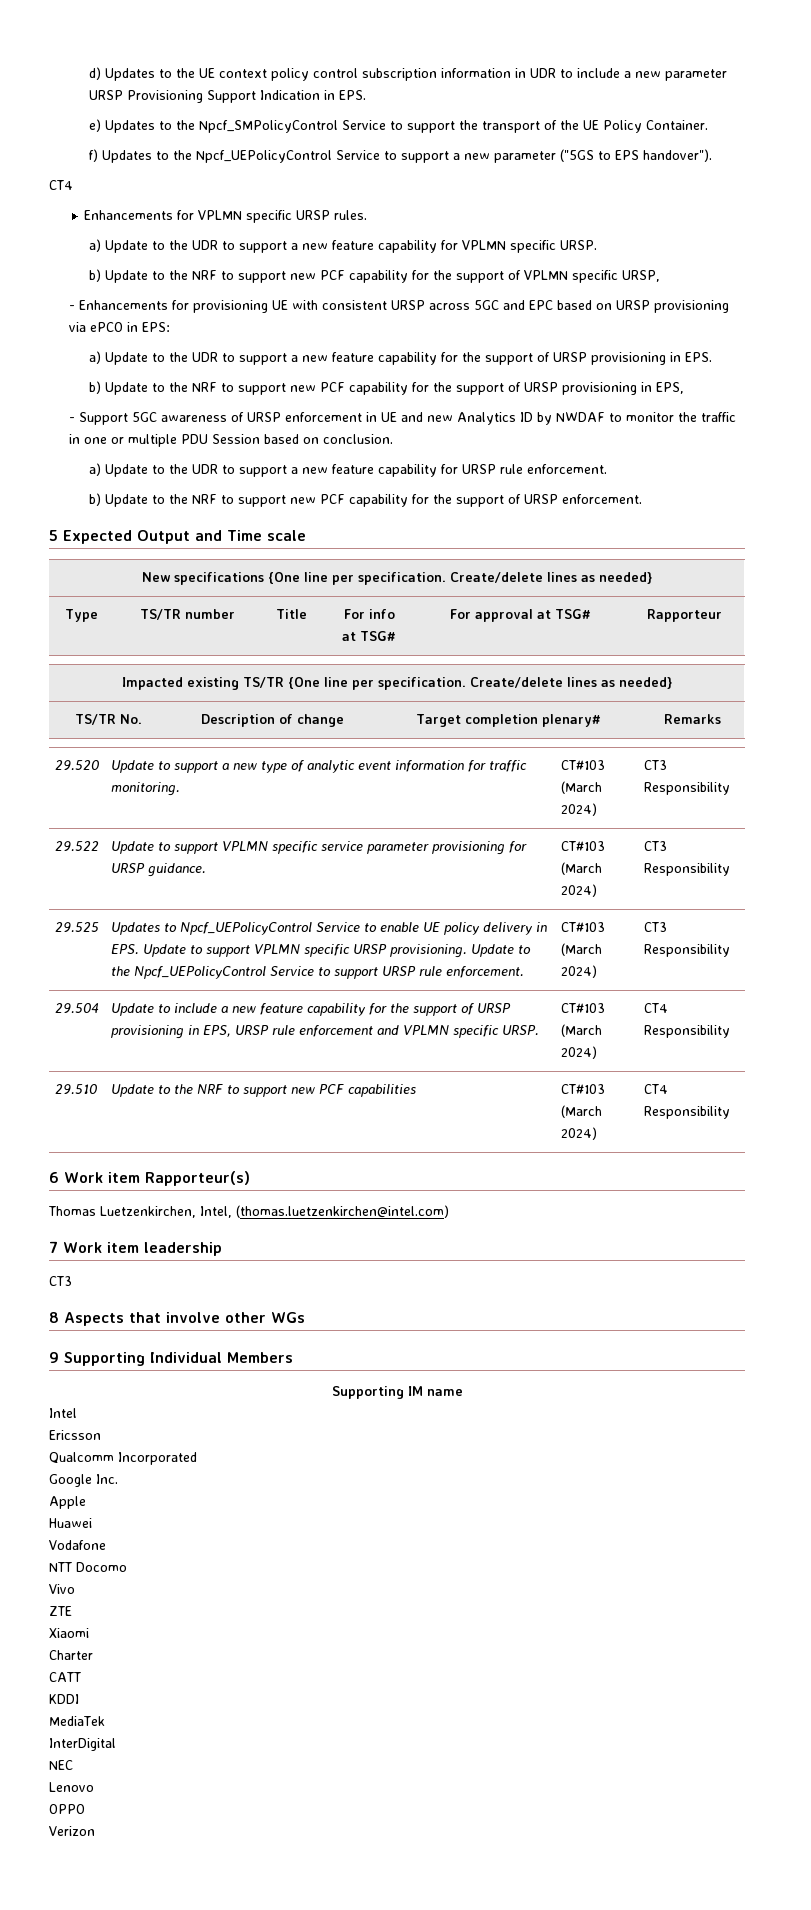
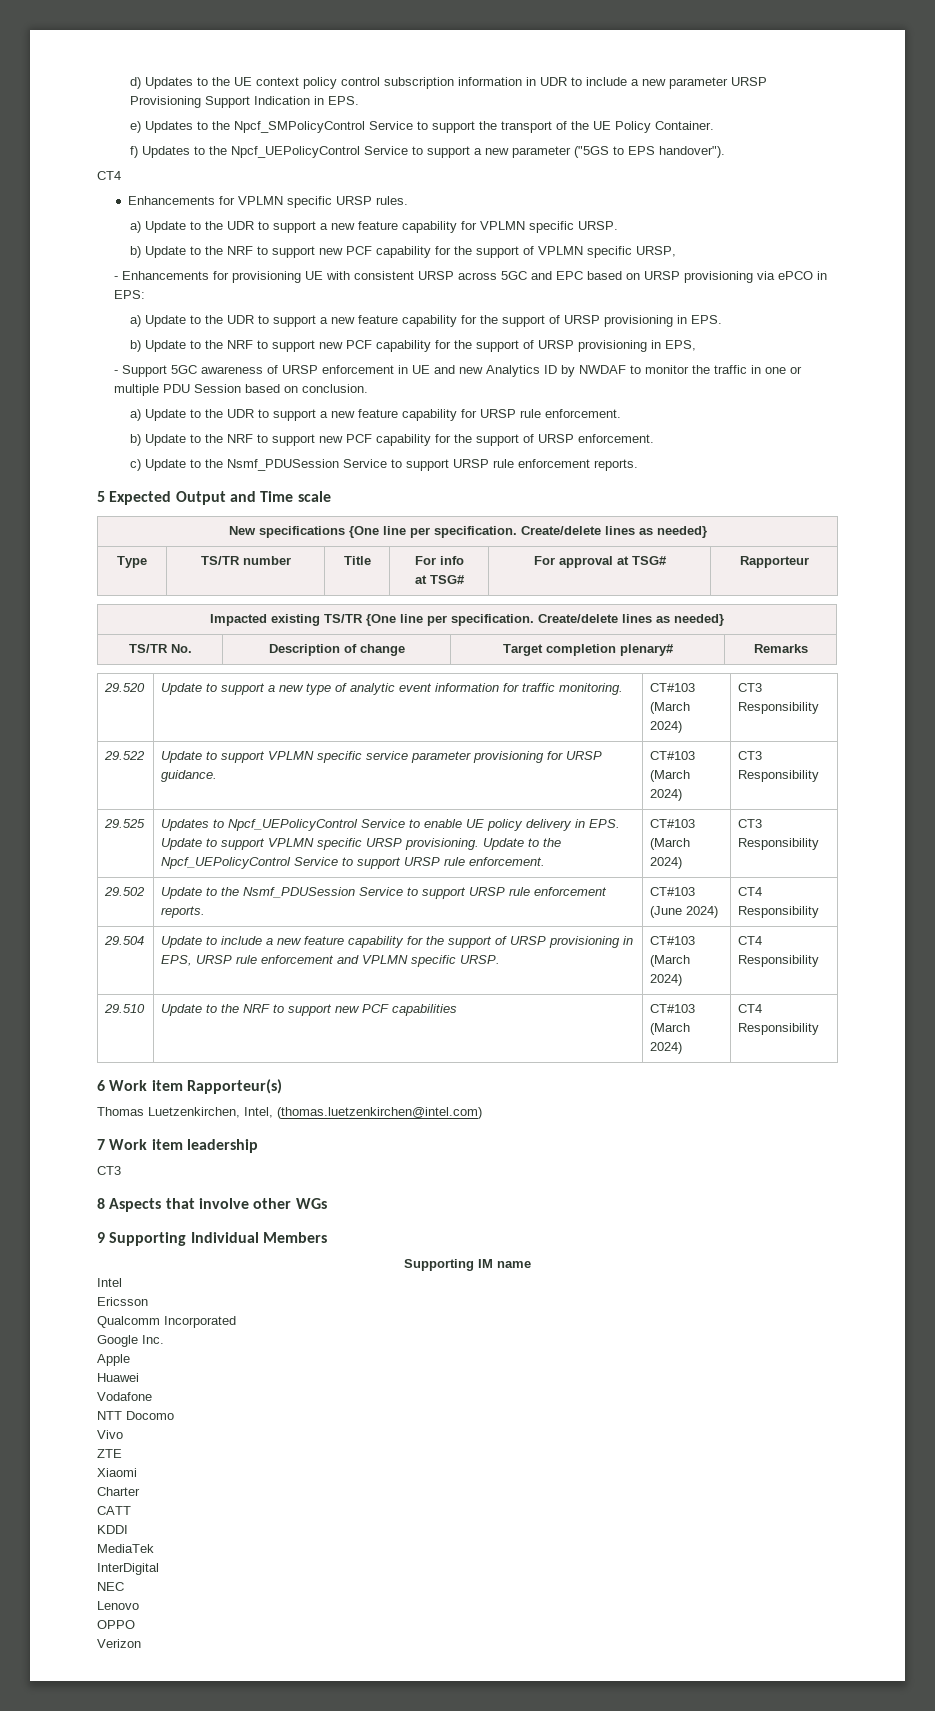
+ c) Update to the Nsmf_PDUSession Service to support URSP rule enforcement reports.
+ 29.502 | Update to the Nsmf_PDUSession Service to support URSP rule enforcement reports. | CT#103 (June 2024) | CT4 Responsibility

